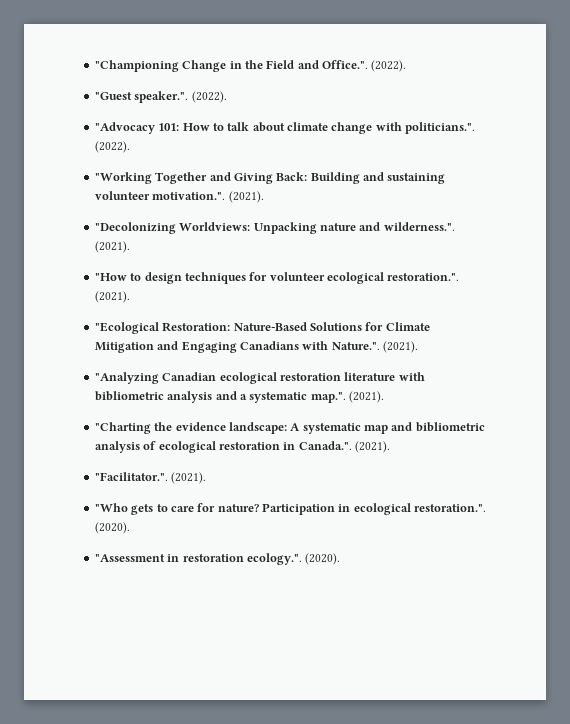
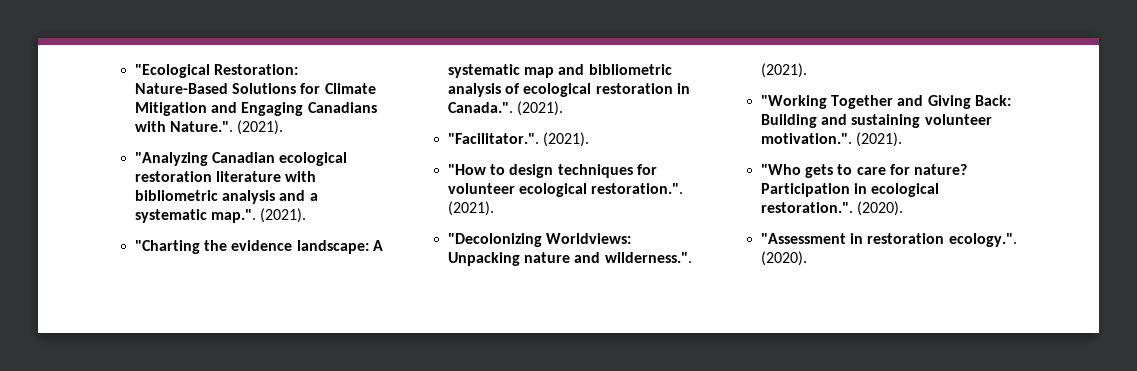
- "Championing Change in the Field and Office.". (2022).
- "Guest speaker.". (2022).
- "Advocacy 101: How to talk about climate change with politicians.". (2022).
- "Working Together and Giving Back: Building and sustaining volunteer motivation.". (2021).
- "Decolonizing Worldviews: Unpacking nature and wilderness.". (2021).
- "How to design techniques for volunteer ecological restoration.". (2021).
+ "How to design techniques for volunteer ecological restoration.". (2021).
+ "Decolonizing Worldviews: Unpacking nature and wilderness.". (2021).
+ "Working Together and Giving Back: Building and sustaining volunteer motivation.". (2021).

